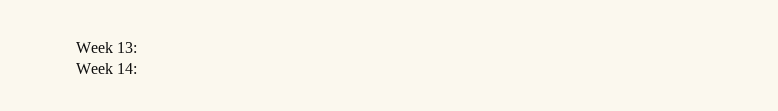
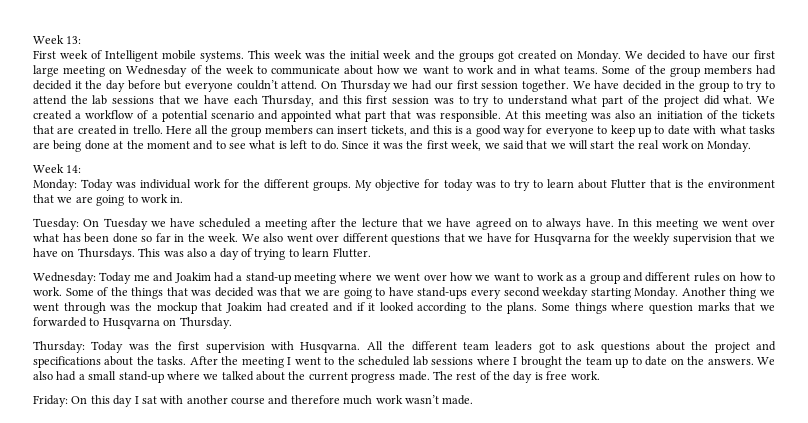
+ First week of Intelligent mobile systems. This week was the initial week and the groups got created on Monday. We decided to have our first large meeting on Wednesday of the week to communicate about how we want to work and in what teams. Some of the group members had decided it the day before but everyone couldn’t attend. On Thursday we had our first session together. We have decided in the group to try to attend the lab sessions that we have each Thursday, and this first session was to try to understand what part of the project did what. We created a workflow of a potential scenario and appointed what part that was responsible. At this meeting was also an initiation of the tickets that are created in trello. Here all the group members can insert tickets, and this is a good way for everyone to keep up to date with what tasks are being done at the moment and to see what is left to do. Since it was the first week, we said that we will start the real work on Monday.
  Week 14:
+ Monday: Today was individual work for the different groups. My objective for today was to try to learn about Flutter that is the environment that we are going to work in.
+ Tuesday: On Tuesday we have scheduled a meeting after the lecture that we have agreed on to always have. In this meeting we went over what has been done so far in the week. We also went over different questions that we have for Husqvarna for the weekly supervision that we have on Thursdays. This was also a day of trying to learn Flutter.
+ Wednesday: Today me and Joakim had a stand-up meeting where we went over how we want to work as a group and different rules on how to work. Some of the things that was decided was that we are going to have stand-ups every second weekday starting Monday. Another thing we went through was the mockup that Joakim had created and if it looked according to the plans. Some things where question marks that we forwarded to Husqvarna on Thursday.
+ Thursday: Today was the first supervision with Husqvarna. All the different team leaders got to ask questions about the project and specifications about the tasks. After the meeting I went to the scheduled lab sessions where I brought the team up to date on the answers. We also had a small stand-up where we talked about the current progress made. The rest of the day is free work.
+ Friday: On this day I sat with another course and therefore much work wasn’t made.

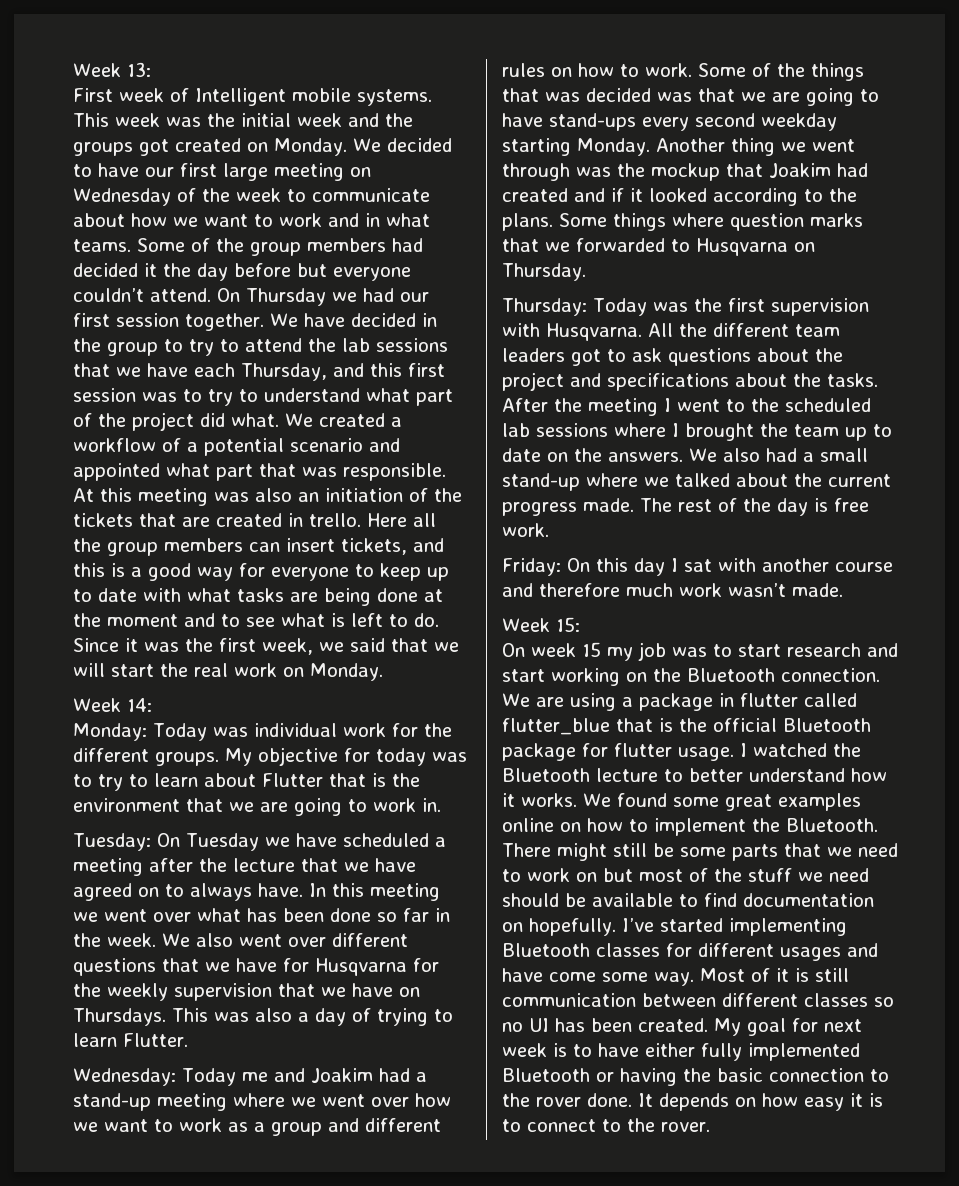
+ Week 15:
+ On week 15 my job was to start research and start working on the Bluetooth connection. We are using a package in flutter called flutter_blue that is the official Bluetooth package for flutter usage. I watched the Bluetooth lecture to better understand how it works. We found some great examples online on how to implement the Bluetooth. There might still be some parts that we need to work on but most of the stuff we need should be available to find documentation on hopefully. I’ve started implementing Bluetooth classes for different usages and have come some way. Most of it is still communication between different classes so no UI has been created. My goal for next week is to have either fully implemented Bluetooth or having the basic connection to the rover done. It depends on how easy it is to connect to the rover.

